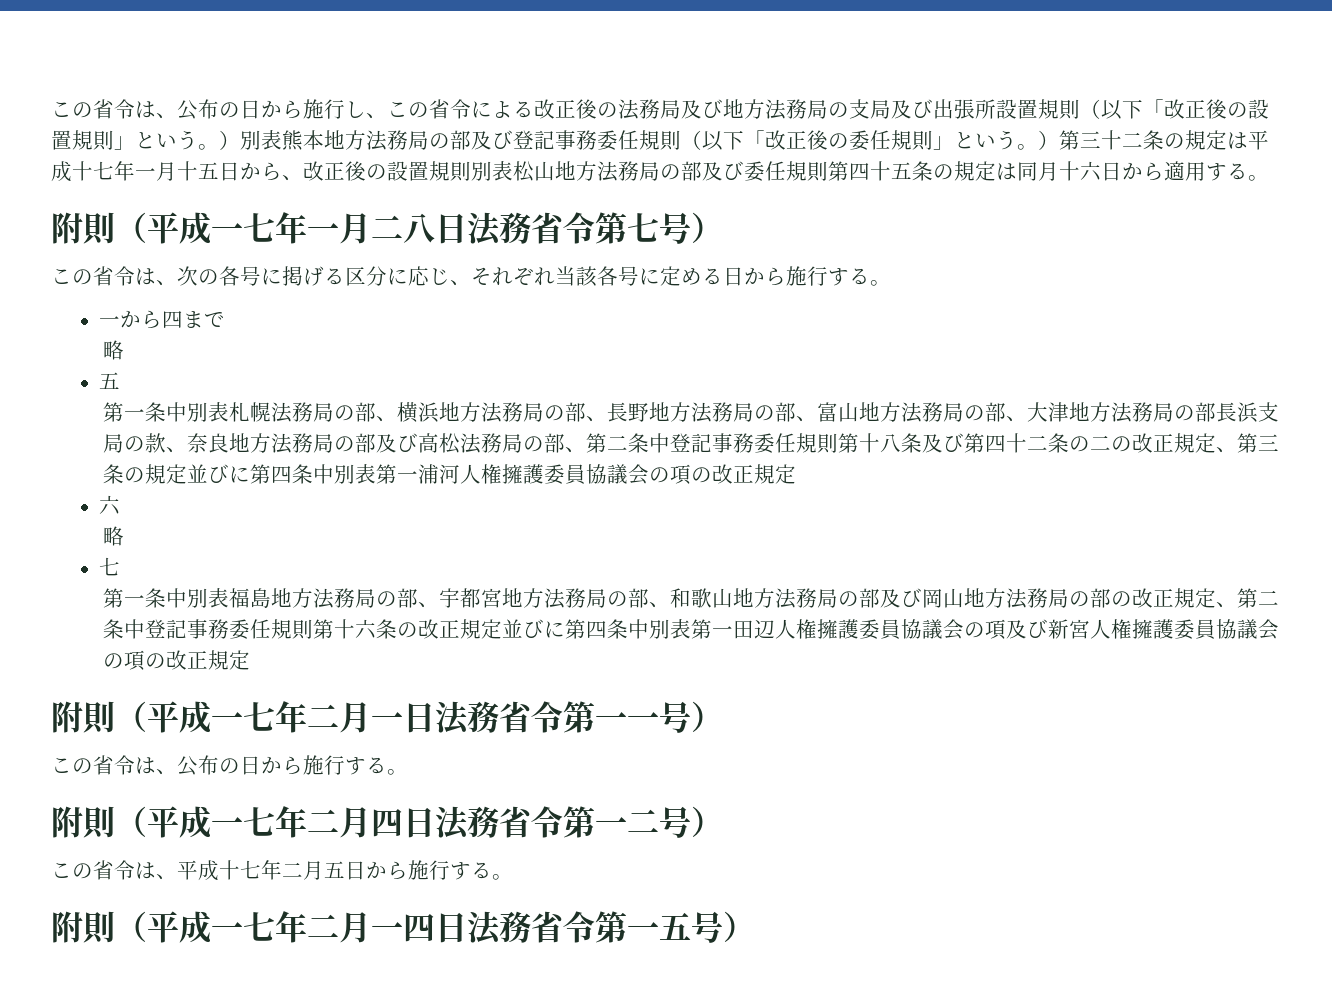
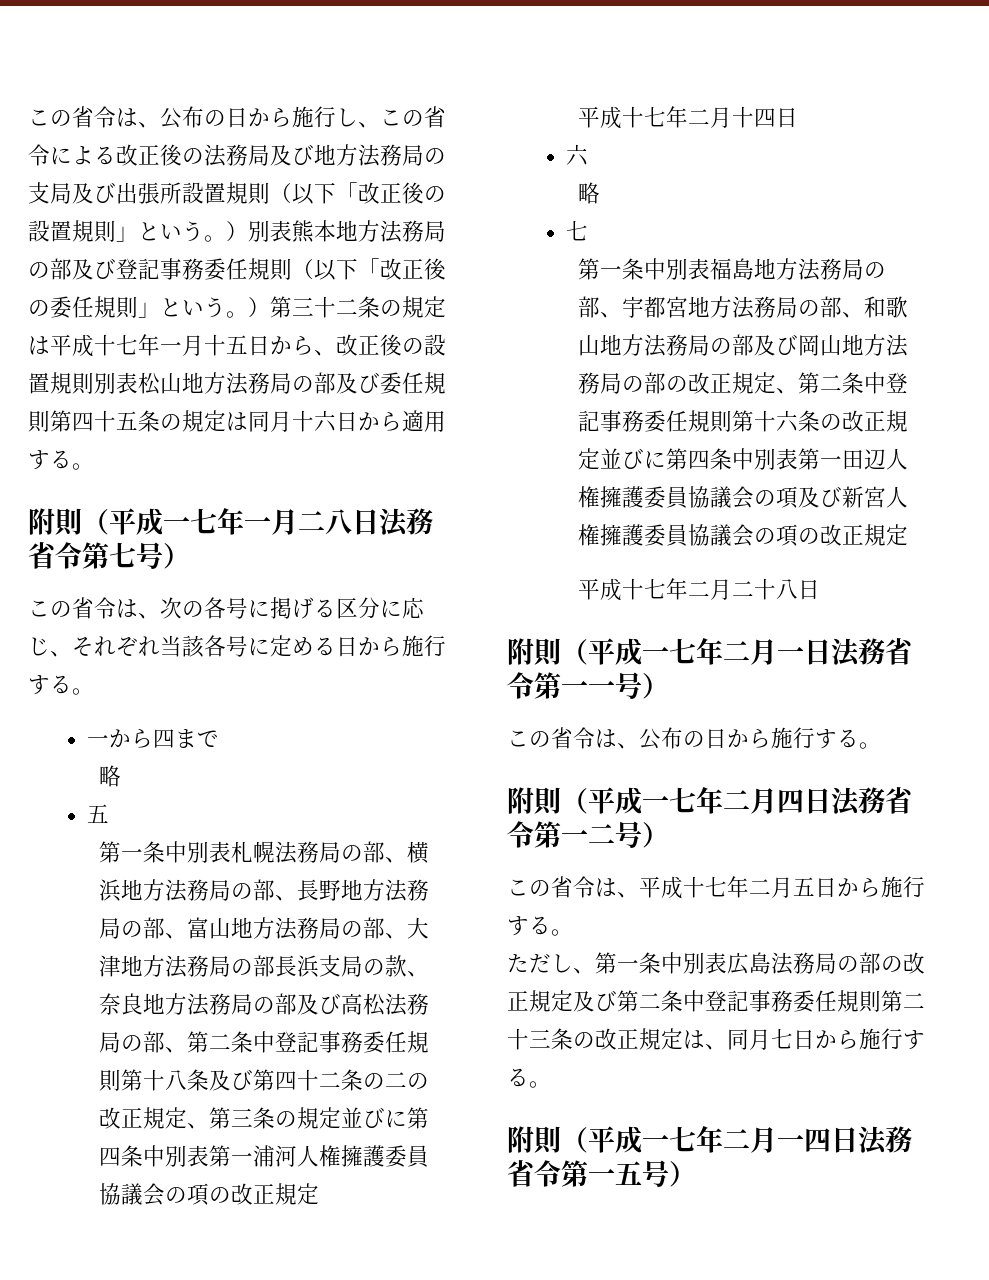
+ 平成十七年二月十四日
+ 平成十七年二月二十八日
+ ただし、第一条中別表広島法務局の部の改正規定及び第二条中登記事務委任規則第二十三条の改正規定は、同月七日から施行する。

